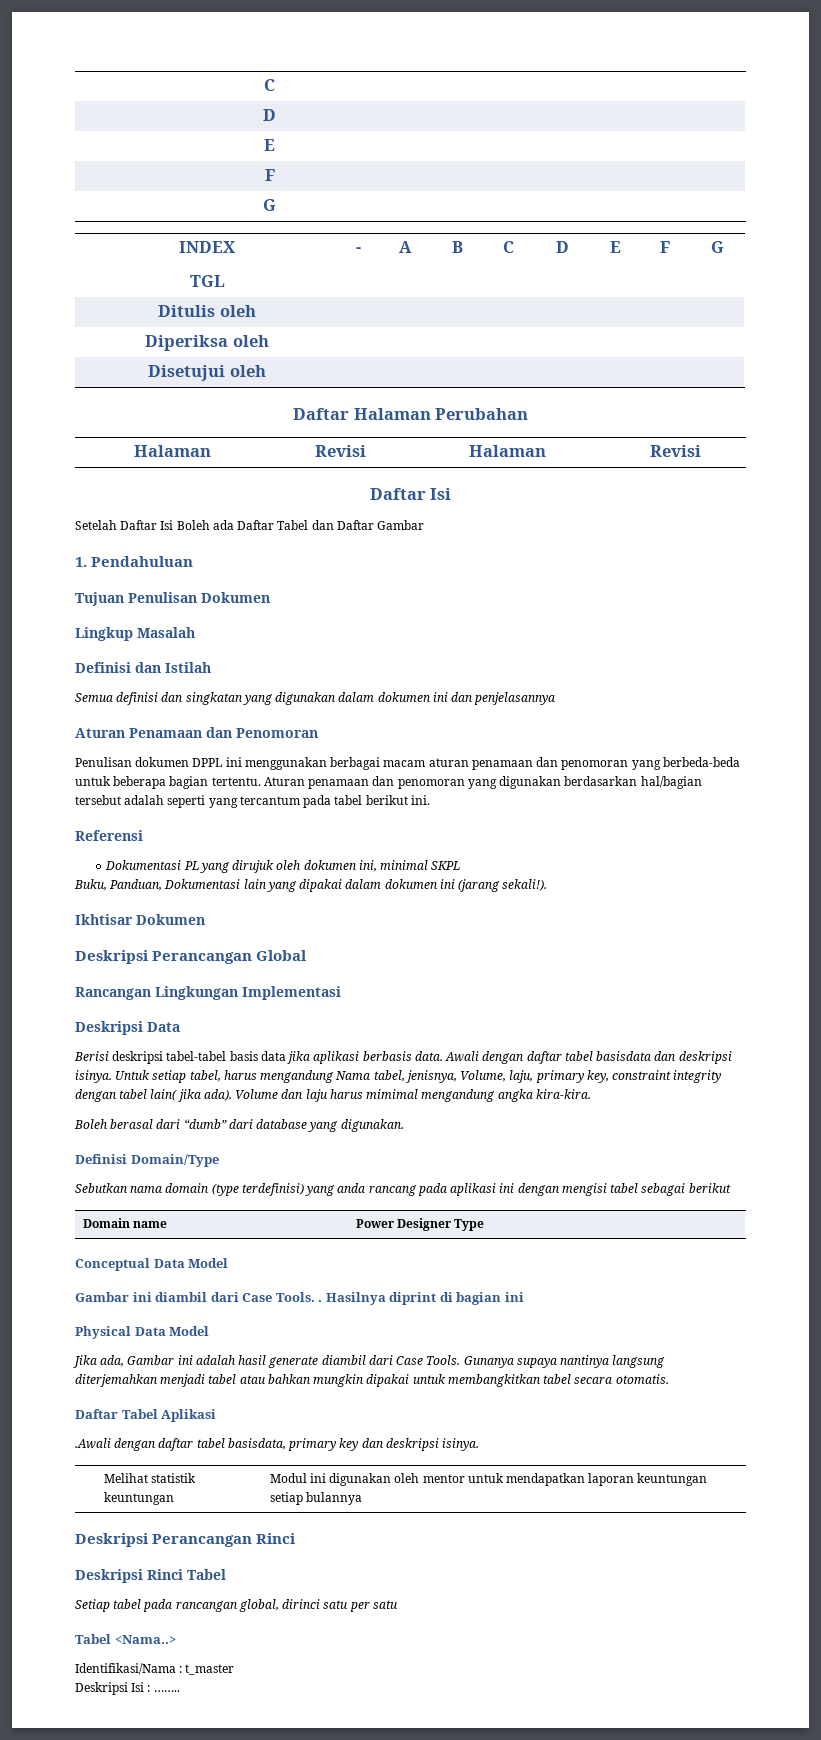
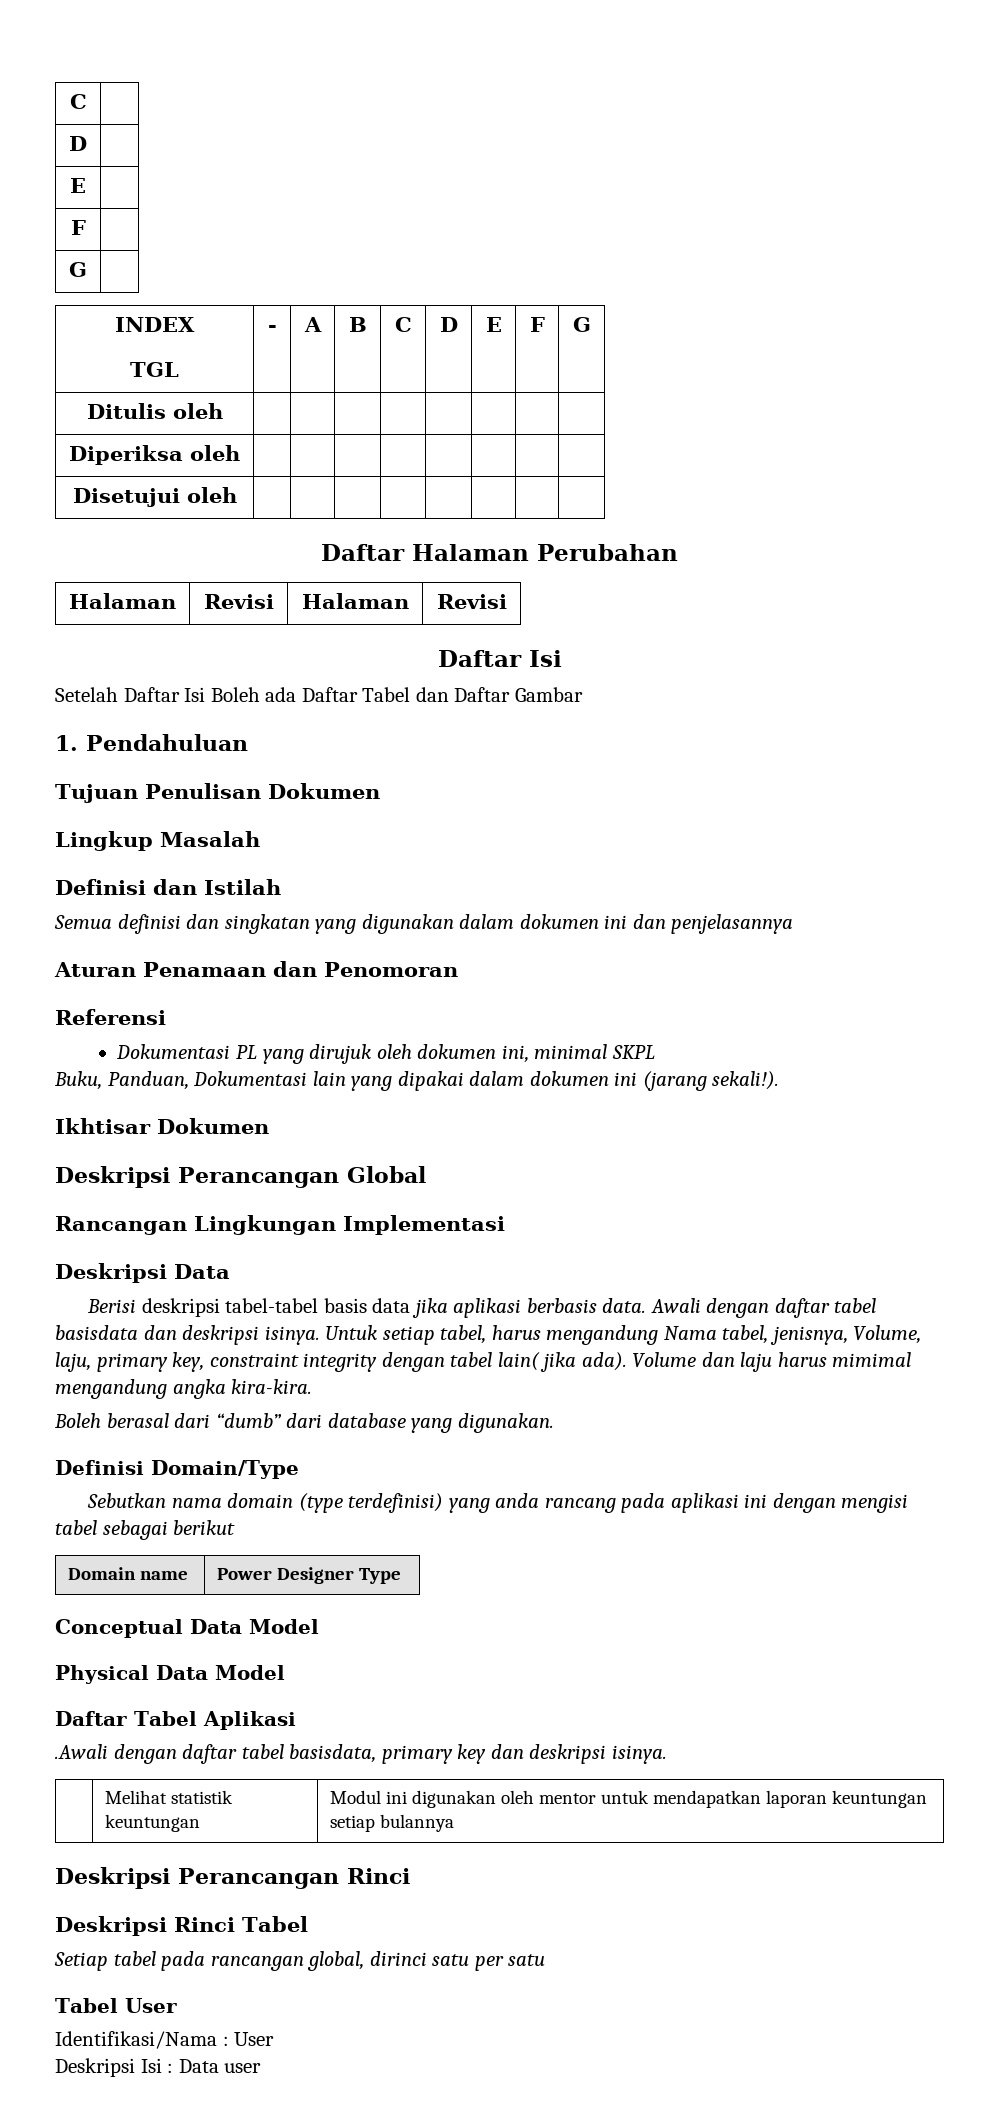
- Penulisan dokumen DPPL ini menggunakan berbagai macam aturan penamaan dan penomoran yang berbeda-beda untuk beberapa bagian tertentu. Aturan penamaan dan penomoran yang digunakan berdasarkan hal/bagian tersebut adalah seperti yang tercantum pada tabel berikut ini.
- Gambar ini diambil dari Case Tools. . Hasilnya diprint di bagian ini
  Physical Data Model
- Jika ada, Gambar ini adalah hasil generate diambil dari Case Tools. Gunanya supaya nantinya langsung diterjemahkan menjadi tabel atau bahkan mungkin dipakai untuk membangkitkan tabel secara otomatis.
- Tabel <Nama..>
+ Tabel User
- Identifikasi/Nama : t_master
+ Identifikasi/Nama : User
- Deskripsi Isi : ……..
+ Deskripsi Isi : Data user

